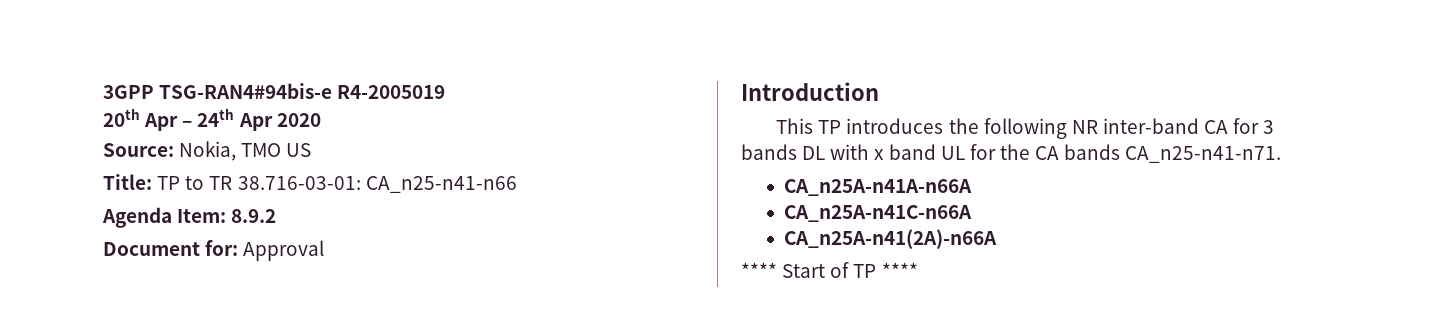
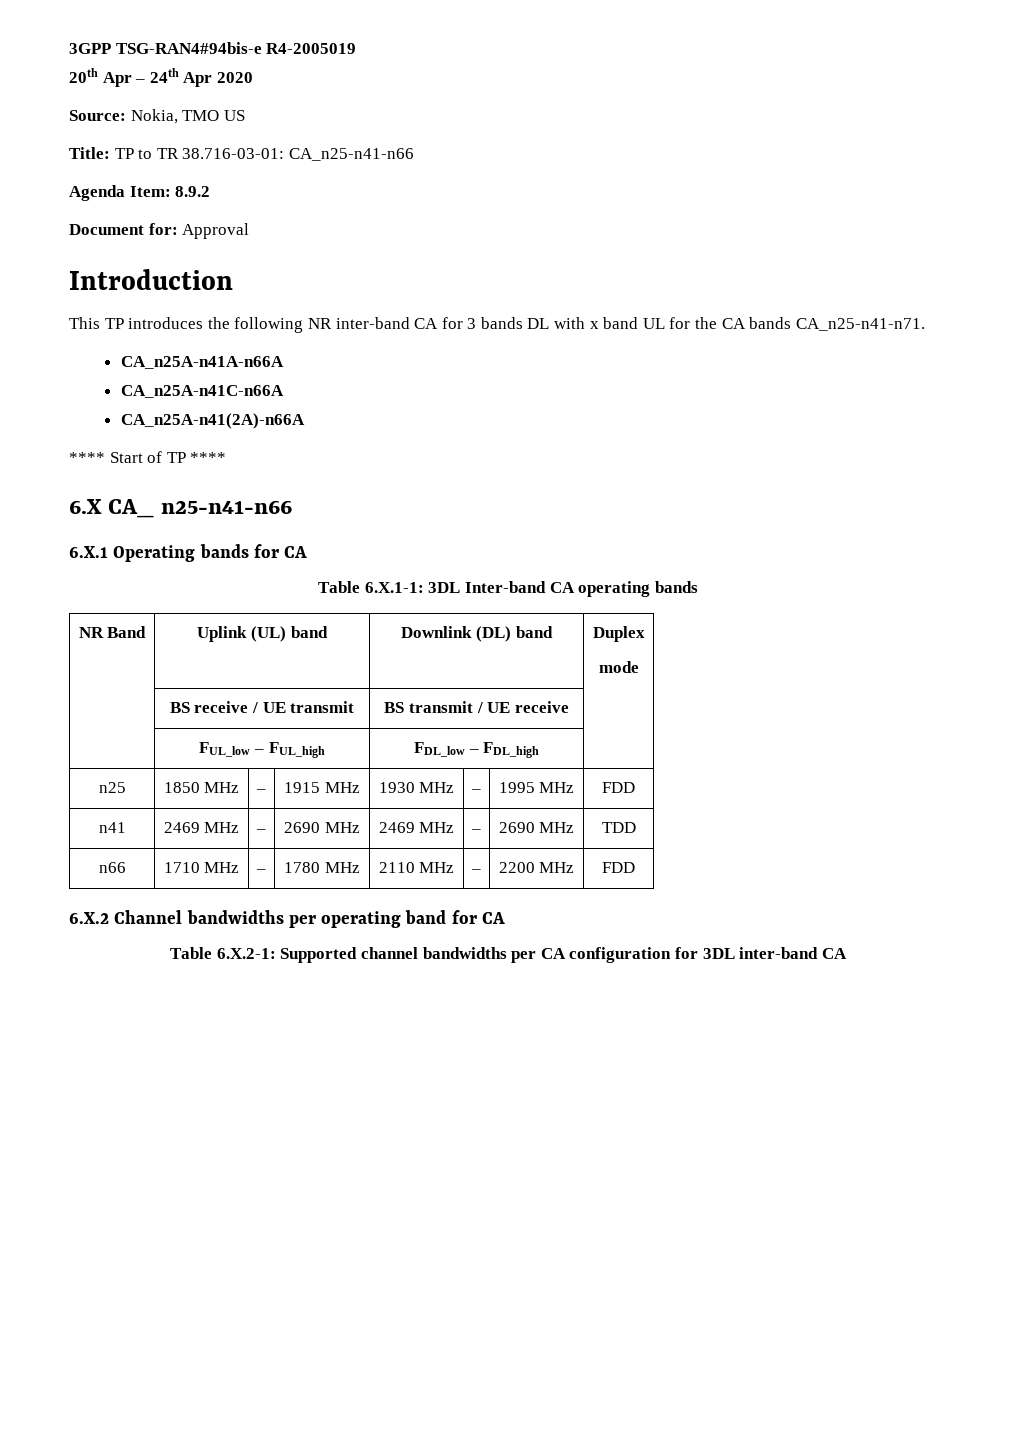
+ 6.X CA_ n25-n41-n66
+ 6.X.1 Operating bands for CA
+ Table 6.X.1-1: 3DL Inter-band CA operating bands
+ NR Band | Uplink (UL) band | Downlink (DL) band | Duplex
+ mode
+ | BS receive / UE transmit | BS transmit / UE receive |
+ | FUL_low – FUL_high | FDL_low – FDL_high |
+ n25 | 1850 MHz | – | 1915 MHz | 1930 MHz | – | 1995 MHz | FDD
+ n41 | 2469 MHz | – | 2690 MHz | 2469 MHz | – | 2690 MHz | TDD
+ n66 | 1710 MHz | – | 1780 MHz | 2110 MHz | – | 2200 MHz | FDD
+ 6.X.2 Channel bandwidths per operating band for CA
+ Table 6.X.2-1: Supported channel bandwidths per CA configuration for 3DL inter-band CA

